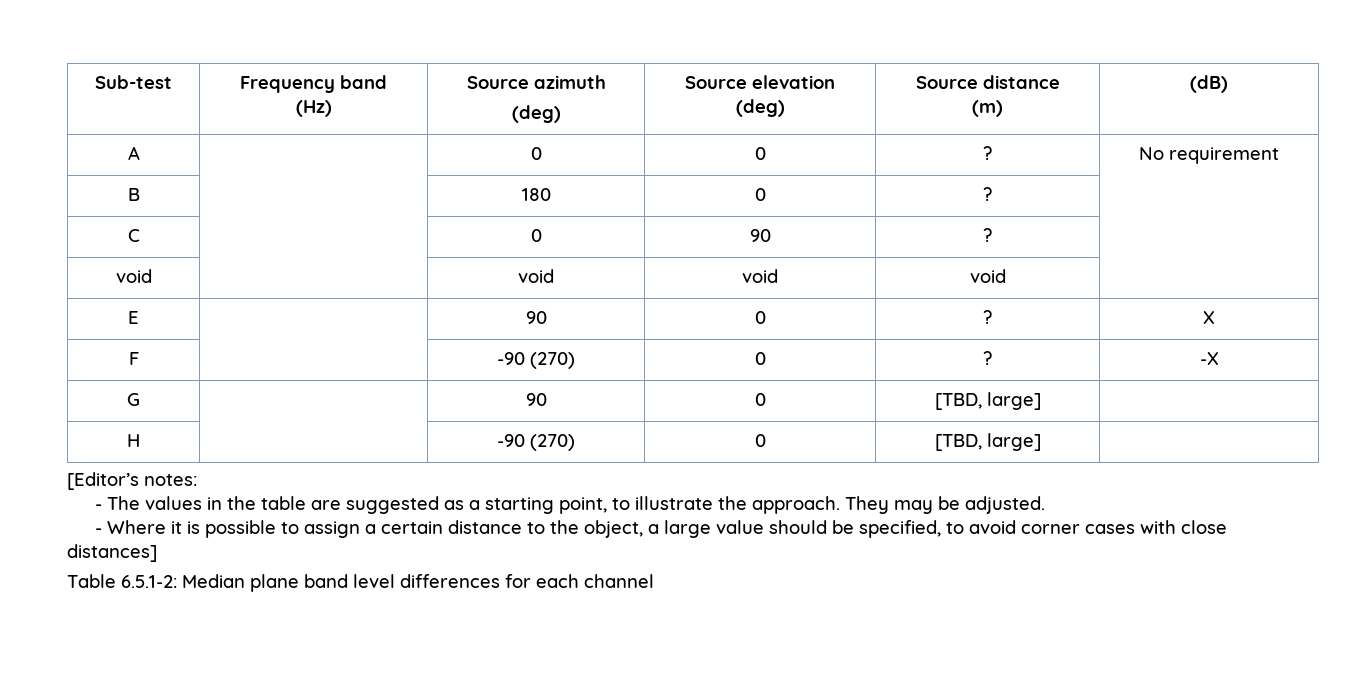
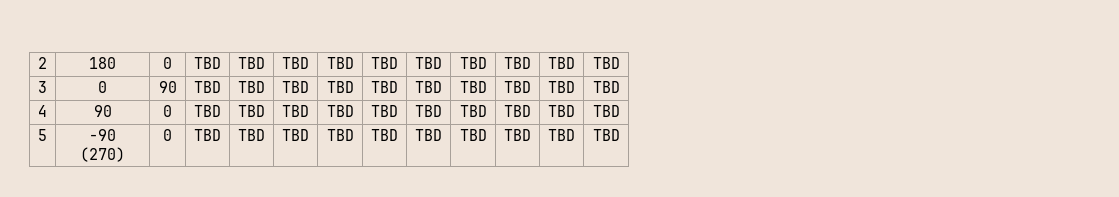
- Sub-test | Frequency band
- (Hz) | Source azimuth
- (deg) | Source elevation
- (deg) | Source distance
- (m) | (dB)
- A | | 0 | 0 | ? | No requirement
- B | | 180 | 0 | ? |
- C | | 0 | 90 | ? |
- void | | void | void | void |
- E | | 90 | 0 | ? | X
- F | | -90 (270) | 0 | ? | -X
- G | | 90 | 0 | [TBD, large] |
- H | | -90 (270) | 0 | [TBD, large] |
- [Editor’s notes:
- - The values in the table are suggested as a starting point, to illustrate the approach. They may be adjusted.
- - Where it is possible to assign a certain distance to the object, a large value should be specified, to avoid corner cases with close distances]
- Table 6.5.1-2: Median plane band level differences for each channel
+ 2 | 180 | 0 | TBD | TBD | TBD | TBD | TBD | TBD | TBD | TBD | TBD | TBD
+ 3 | 0 | 90 | TBD | TBD | TBD | TBD | TBD | TBD | TBD | TBD | TBD | TBD
+ 4 | 90 | 0 | TBD | TBD | TBD | TBD | TBD | TBD | TBD | TBD | TBD | TBD
+ 5 | -90 (270) | 0 | TBD | TBD | TBD | TBD | TBD | TBD | TBD | TBD | TBD | TBD

